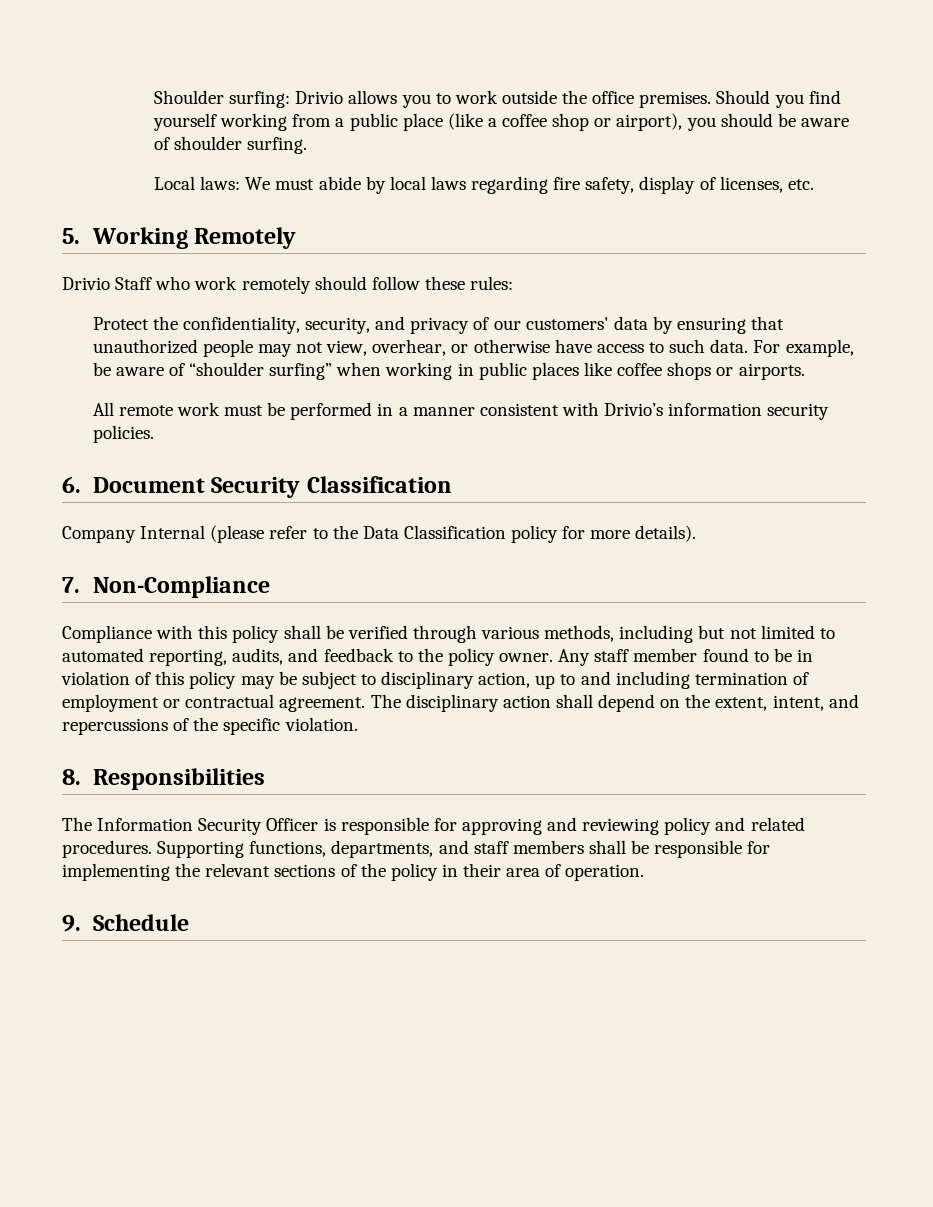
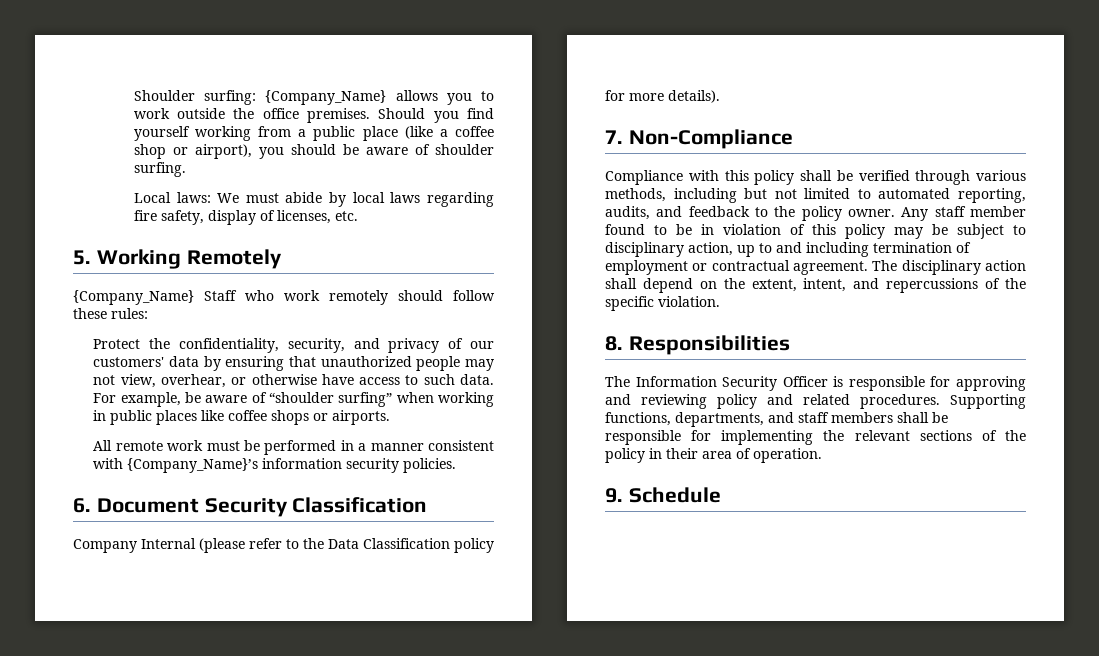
- Shoulder surfing: Drivio allows you to work outside the office premises.
+ Shoulder surfing: {Company_Name} allows you to work outside the office premises.
- Drivio Staff who work remotely should follow these rules:
+ {Company_Name} Staff who work remotely should follow these rules:
- All remote work must be performed in a manner consistent with Drivio’s information security policies.
+ All remote work must be performed in a manner consistent with {Company_Name}’s information security policies.

